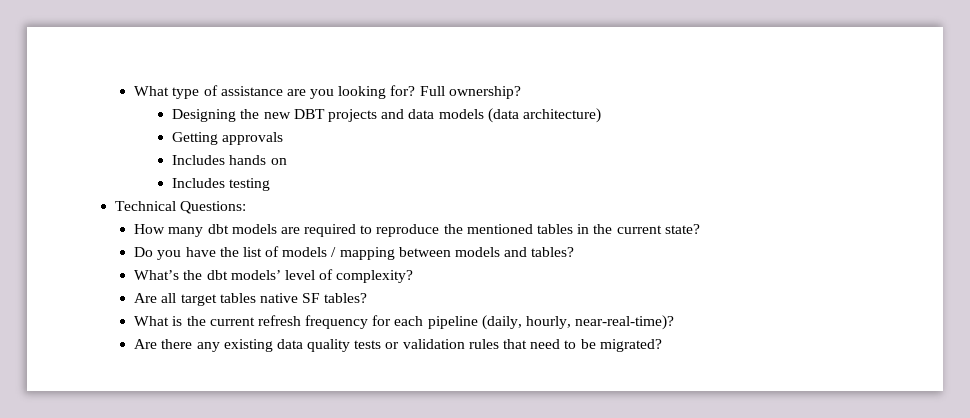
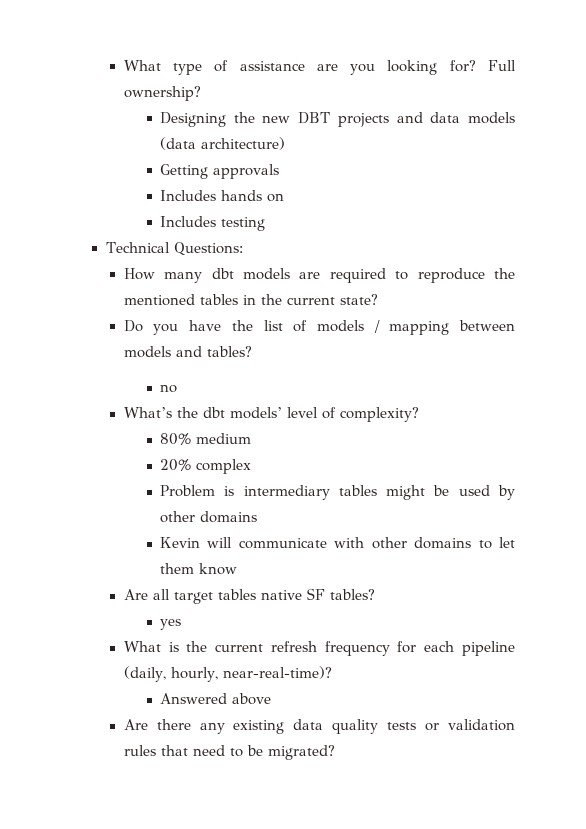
+ no
+ 80% medium
+ 20% complex
+ Problem is intermediary tables might be used by other domains
+ Kevin will communicate with other domains to let them know
+ yes
+ Answered above

